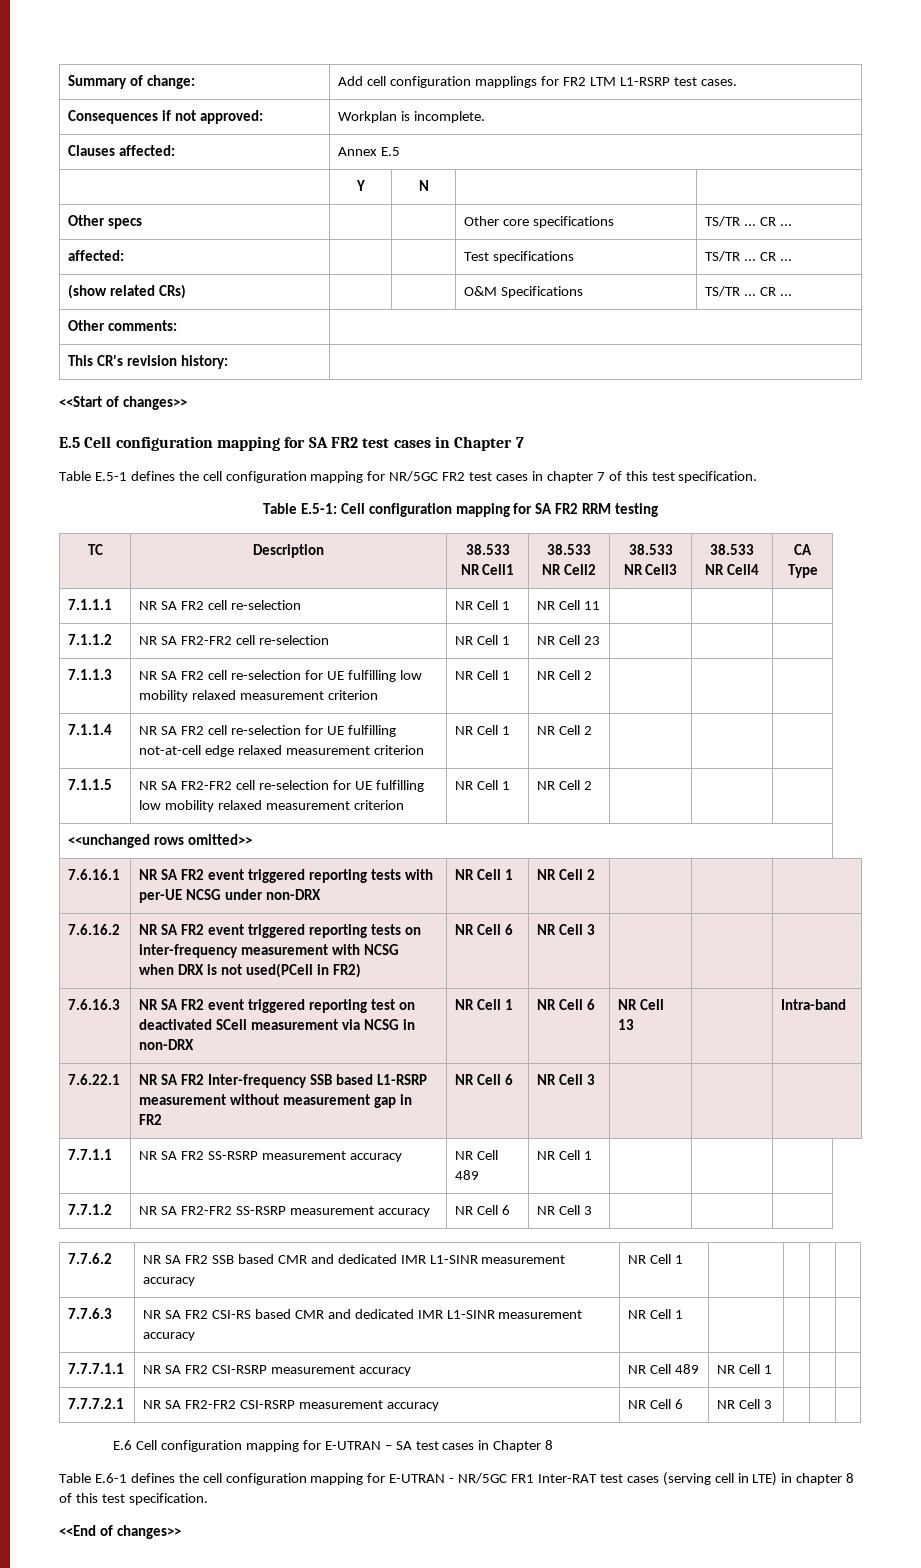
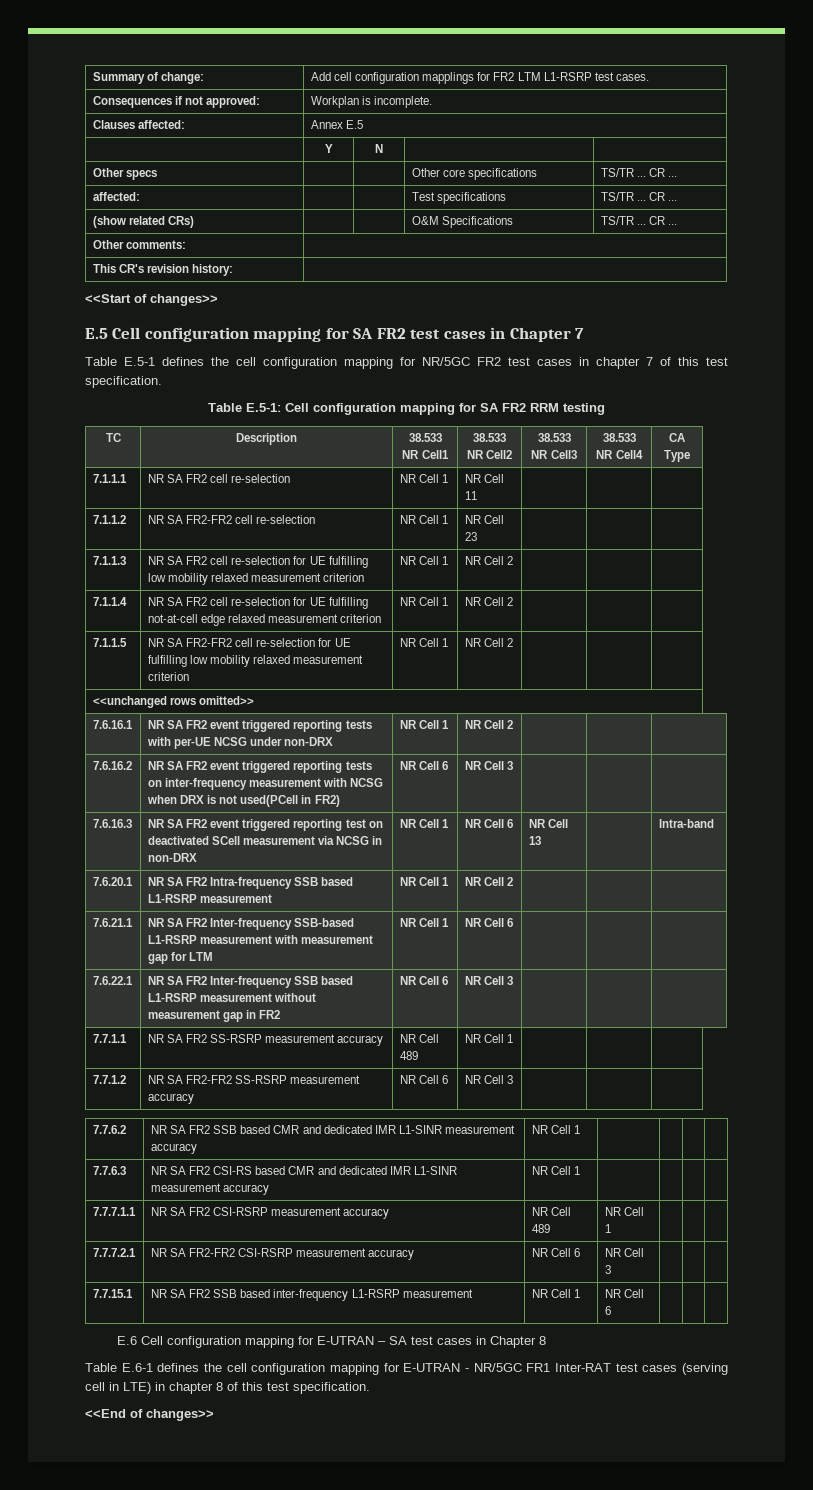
+ 7.6.20.1 | NR SA FR2 Intra-frequency SSB based L1-RSRP measurement | NR Cell 1 | NR Cell 2 | | |
+ 7.6.21.1 | NR SA FR2 Inter-frequency SSB-based L1-RSRP measurement with measurement gap for LTM | NR Cell 1 | NR Cell 6 | | |
+ 7.7.15.1 | NR SA FR2 SSB based inter-frequency L1-RSRP measurement | NR Cell 1 | NR Cell 6 | | |

